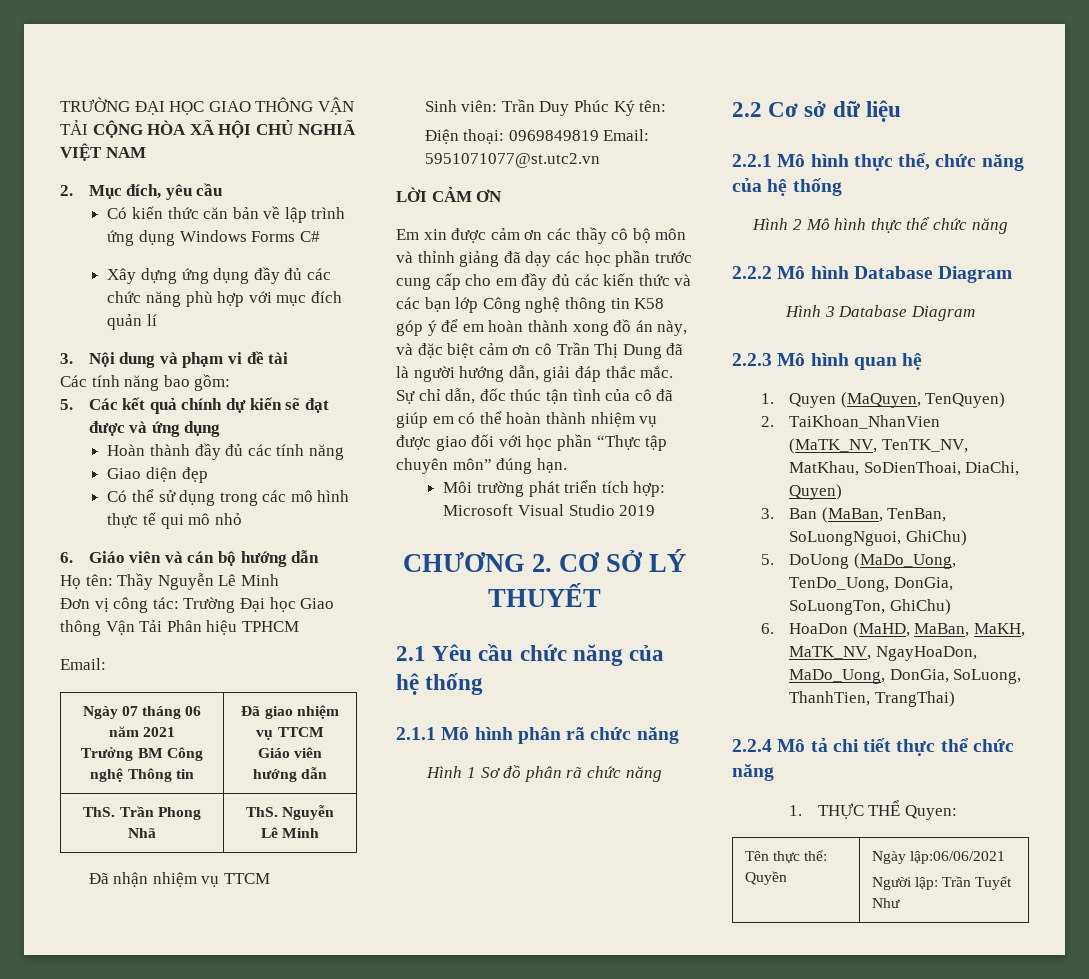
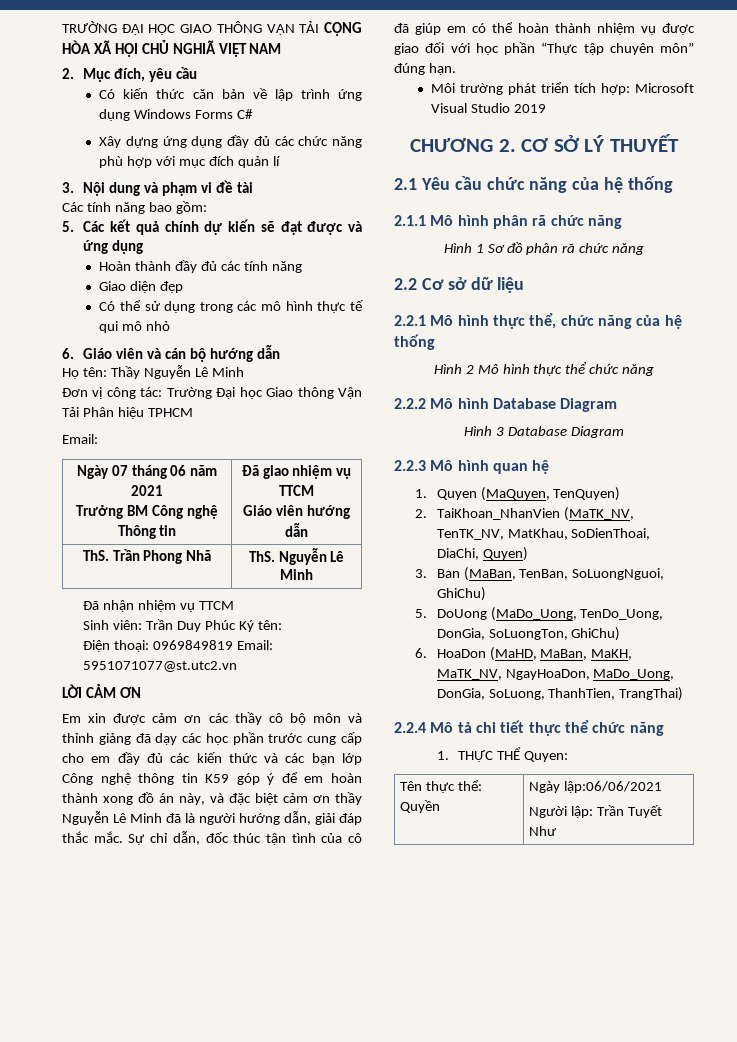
- Em xin được cảm ơn các thầy cô bộ môn và thỉnh giảng đã dạy các học phần trước cung cấp cho em đầy đủ các kiến thức và các bạn lớp Công nghệ thông tin K58 góp ý để em hoàn thành xong đồ án này, và đặc biệt cảm ơn cô Trần Thị Dung đã là người hướng dẫn, giải đáp thắc mắc.
+ Em xin được cảm ơn các thầy cô bộ môn và thỉnh giảng đã dạy các học phần trước cung cấp cho em đầy đủ các kiến thức và các bạn lớp Công nghệ thông tin K59 góp ý để em hoàn thành xong đồ án này, và đặc biệt cảm ơn thầy Nguyễn Lê Minh đã là người hướng dẫn, giải đáp thắc mắc.

